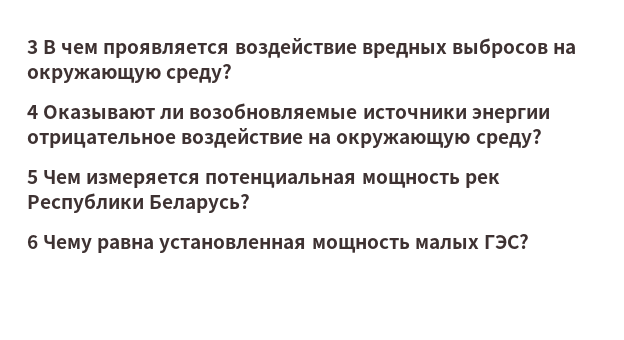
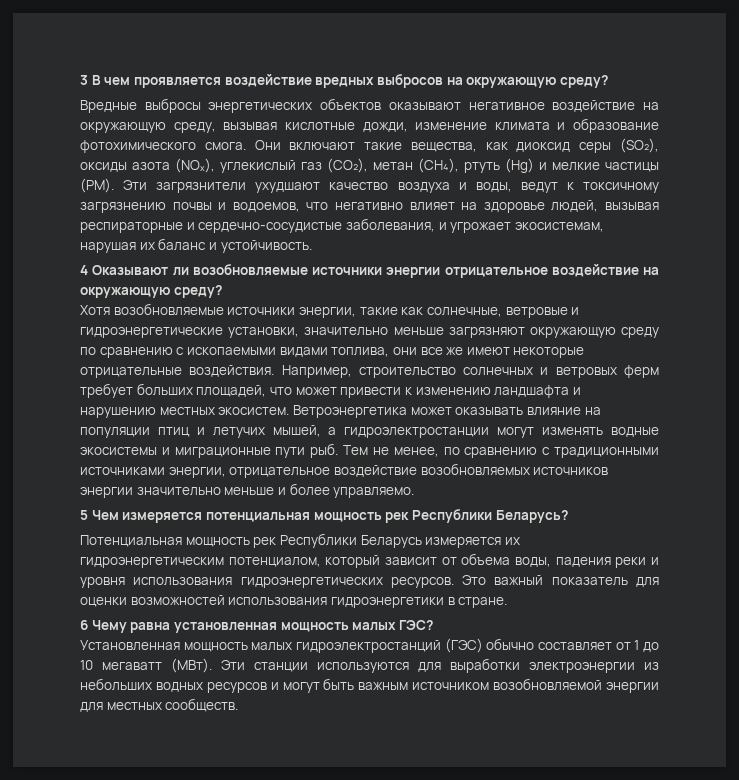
+ Вредные выбросы энергетических объектов оказывают негативное воздействие на окружающую среду, вызывая кислотные дожди, изменение климата и образование фотохимического смога. Они включают такие вещества, как диоксид серы (SO₂), оксиды азота (NOₓ), углекислый газ (CO₂), метан (CH₄), ртуть (Hg) и мелкие частицы (PM). Эти загрязнители ухудшают качество воздуха и воды, ведут к токсичному загрязнению почвы и водоемов, что негативно влияет на здоровье людей, вызывая респираторные и сердечно-сосудистые заболевания, и угрожает экосистемам, нарушая их баланс и устойчивость.
+ Хотя возобновляемые источники энергии, такие как солнечные, ветровые и гидроэнергетические установки, значительно меньше загрязняют окружающую среду по сравнению с ископаемыми видами топлива, они все же имеют некоторые отрицательные воздействия. Например, строительство солнечных и ветровых ферм требует больших площадей, что может привести к изменению ландшафта и нарушению местных экосистем. Ветроэнергетика может оказывать влияние на популяции птиц и летучих мышей, а гидроэлектростанции могут изменять водные экосистемы и миграционные пути рыб. Тем не менее, по сравнению с традиционными источниками энергии, отрицательное воздействие возобновляемых источников энергии значительно меньше и более управляемо.
+ Потенциальная мощность рек Республики Беларусь измеряется их гидроэнергетическим потенциалом, который зависит от объема воды, падения реки и уровня использования гидроэнергетических ресурсов. Это важный показатель для оценки возможностей использования гидроэнергетики в стране.
+ Установленная мощность малых гидроэлектростанций (ГЭС) обычно составляет от 1 до 10 мегаватт (МВт). Эти станции используются для выработки электроэнергии из небольших водных ресурсов и могут быть важным источником возобновляемой энергии для местных сообществ.

